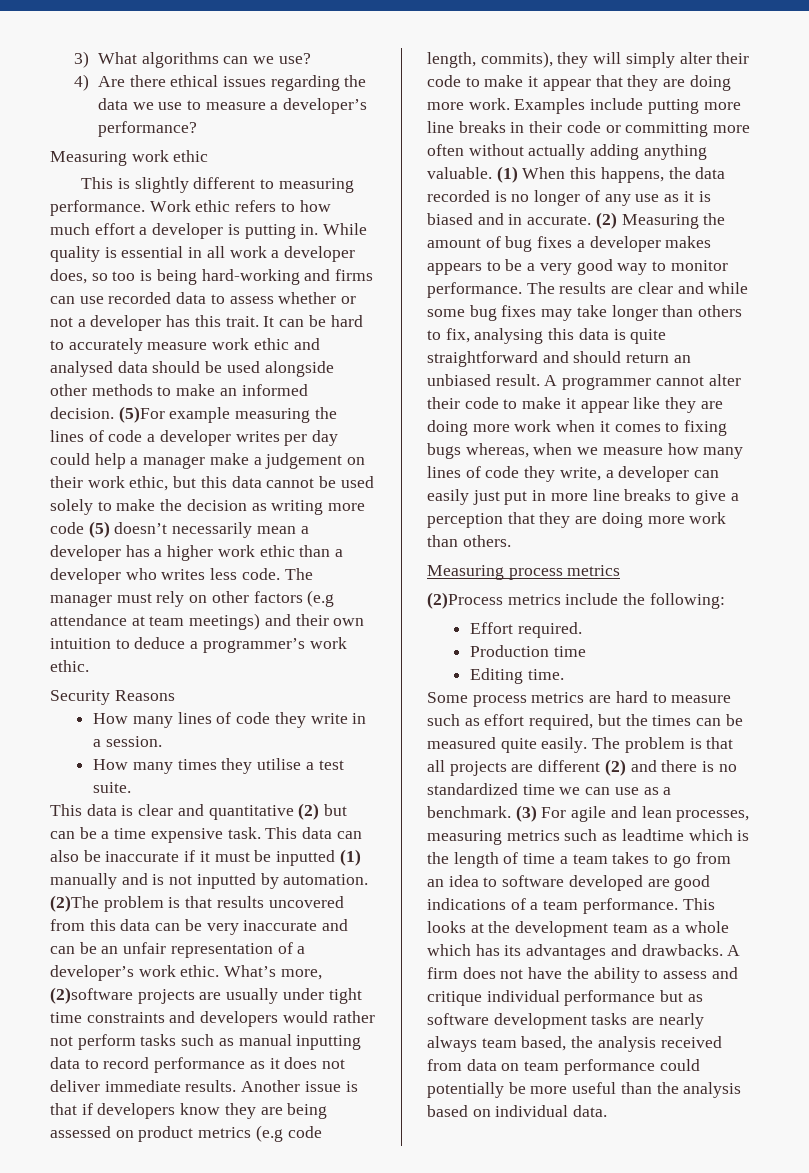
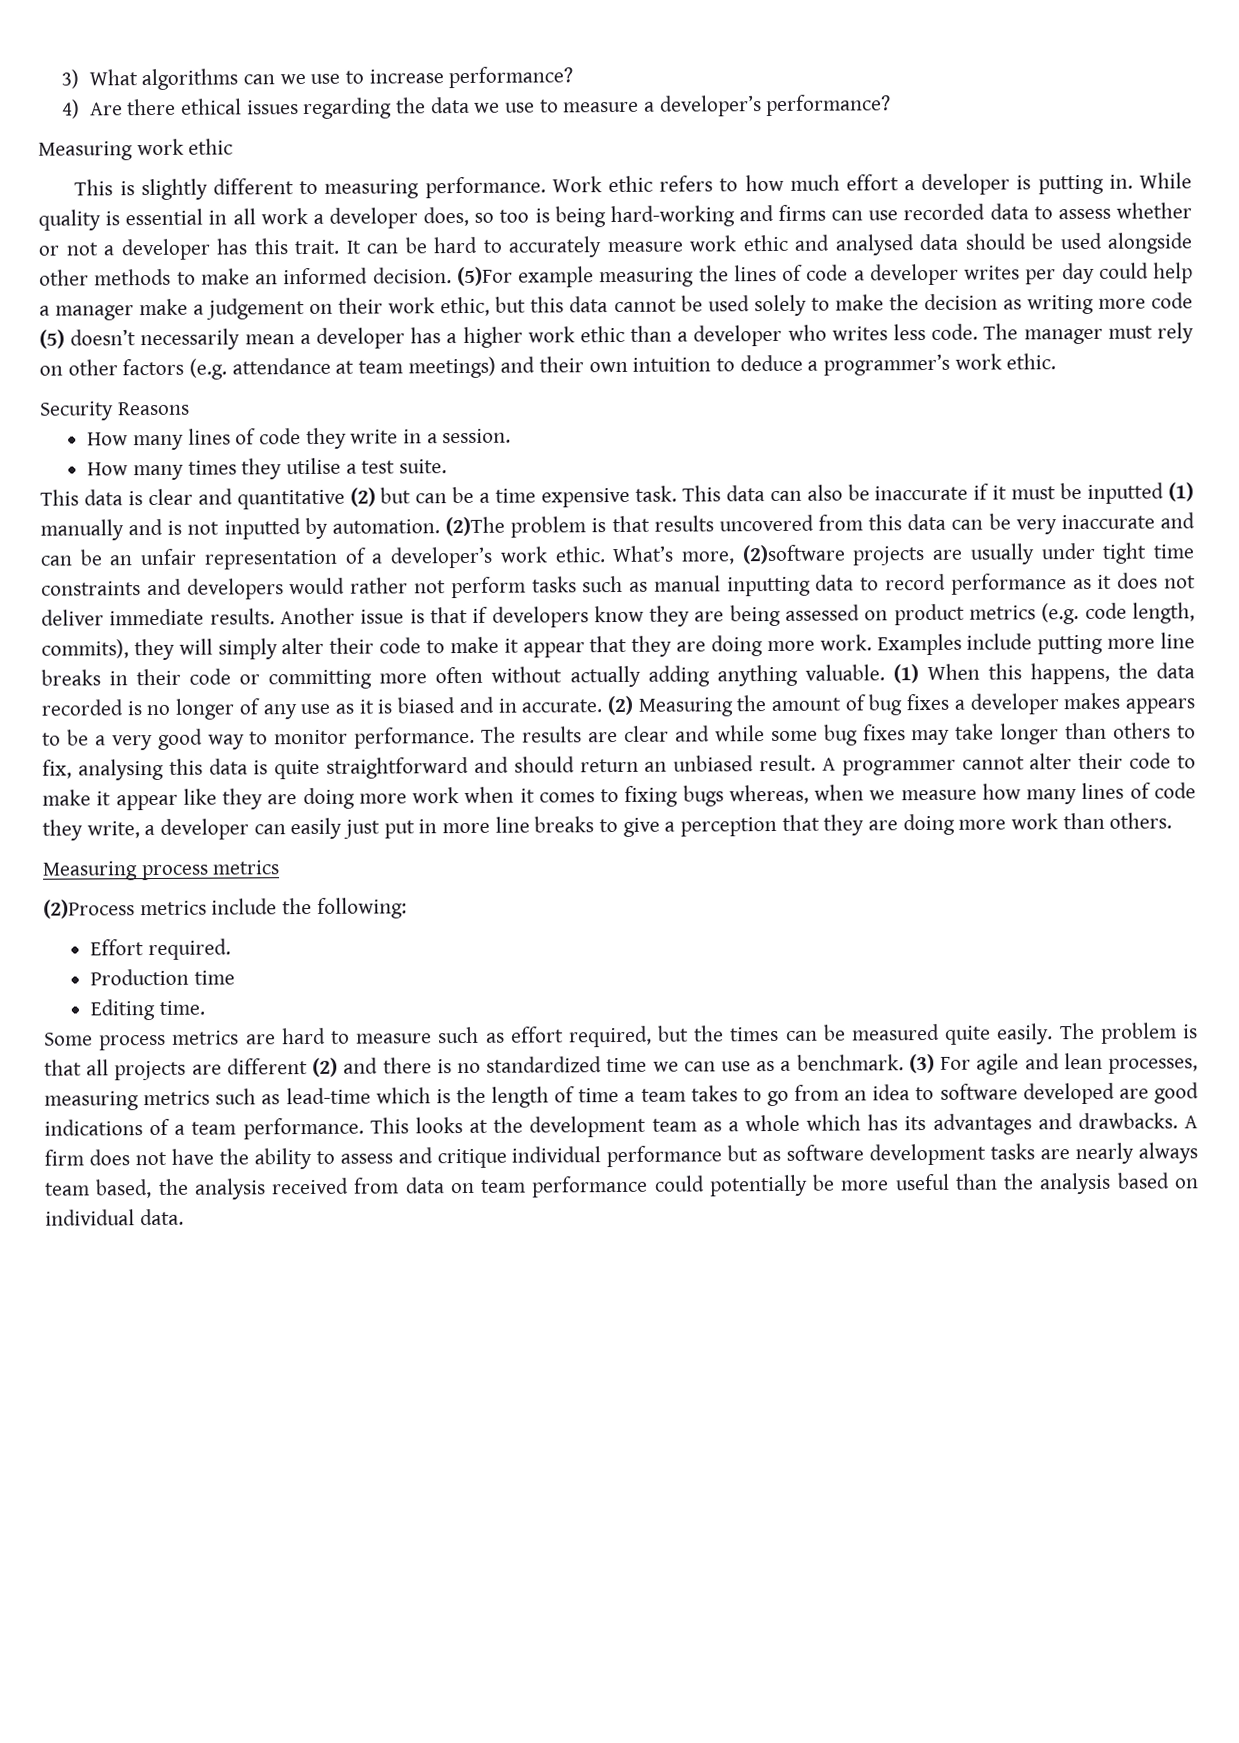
- 3) What algorithms can we use?
+ 3) What algorithms can we use to increase performance?
- The manager must rely on other factors (e.g attendance at team meetings) and their own intuition to deduce a programmer’s work ethic.
+ The manager must rely on other factors (e.g. attendance at team meetings) and their own intuition to deduce a programmer’s work ethic.
- Another issue is that if developers know they are being assessed on product metrics (e.g code length, commits), they will simply alter their code to make it appear that they are doing more work.
+ Another issue is that if developers know they are being assessed on product metrics (e.g. code length, commits), they will simply alter their code to make it appear that they are doing more work.
- (3) For agile and lean processes, measuring metrics such as leadtime which is the length of time a team takes to go from an idea to software developed are good indications of a team performance.
+ (3) For agile and lean processes, measuring metrics such as lead-time which is the length of time a team takes to go from an idea to software developed are good indications of a team performance.

